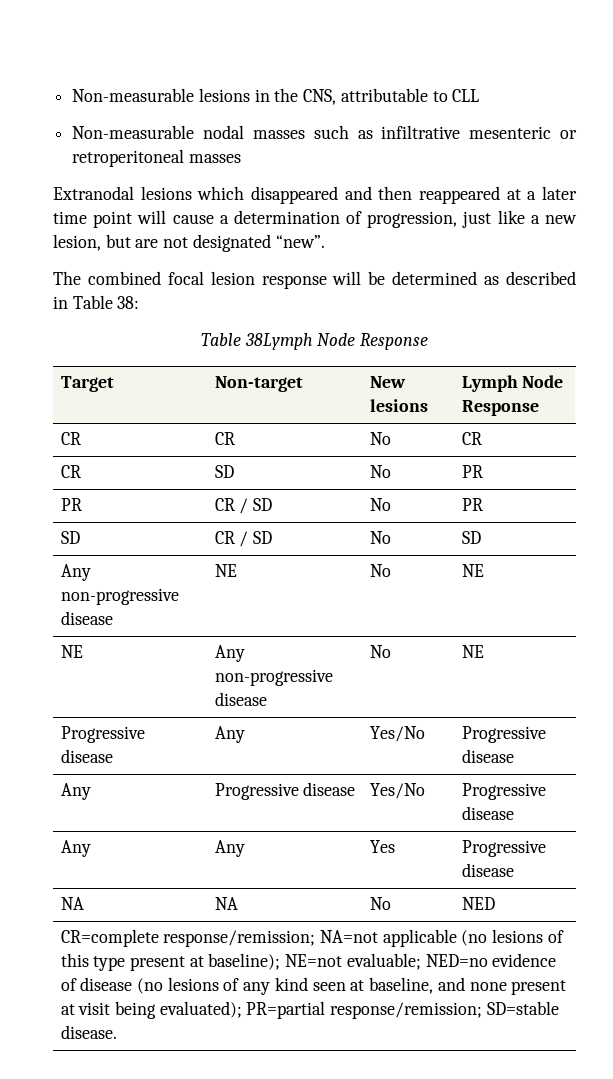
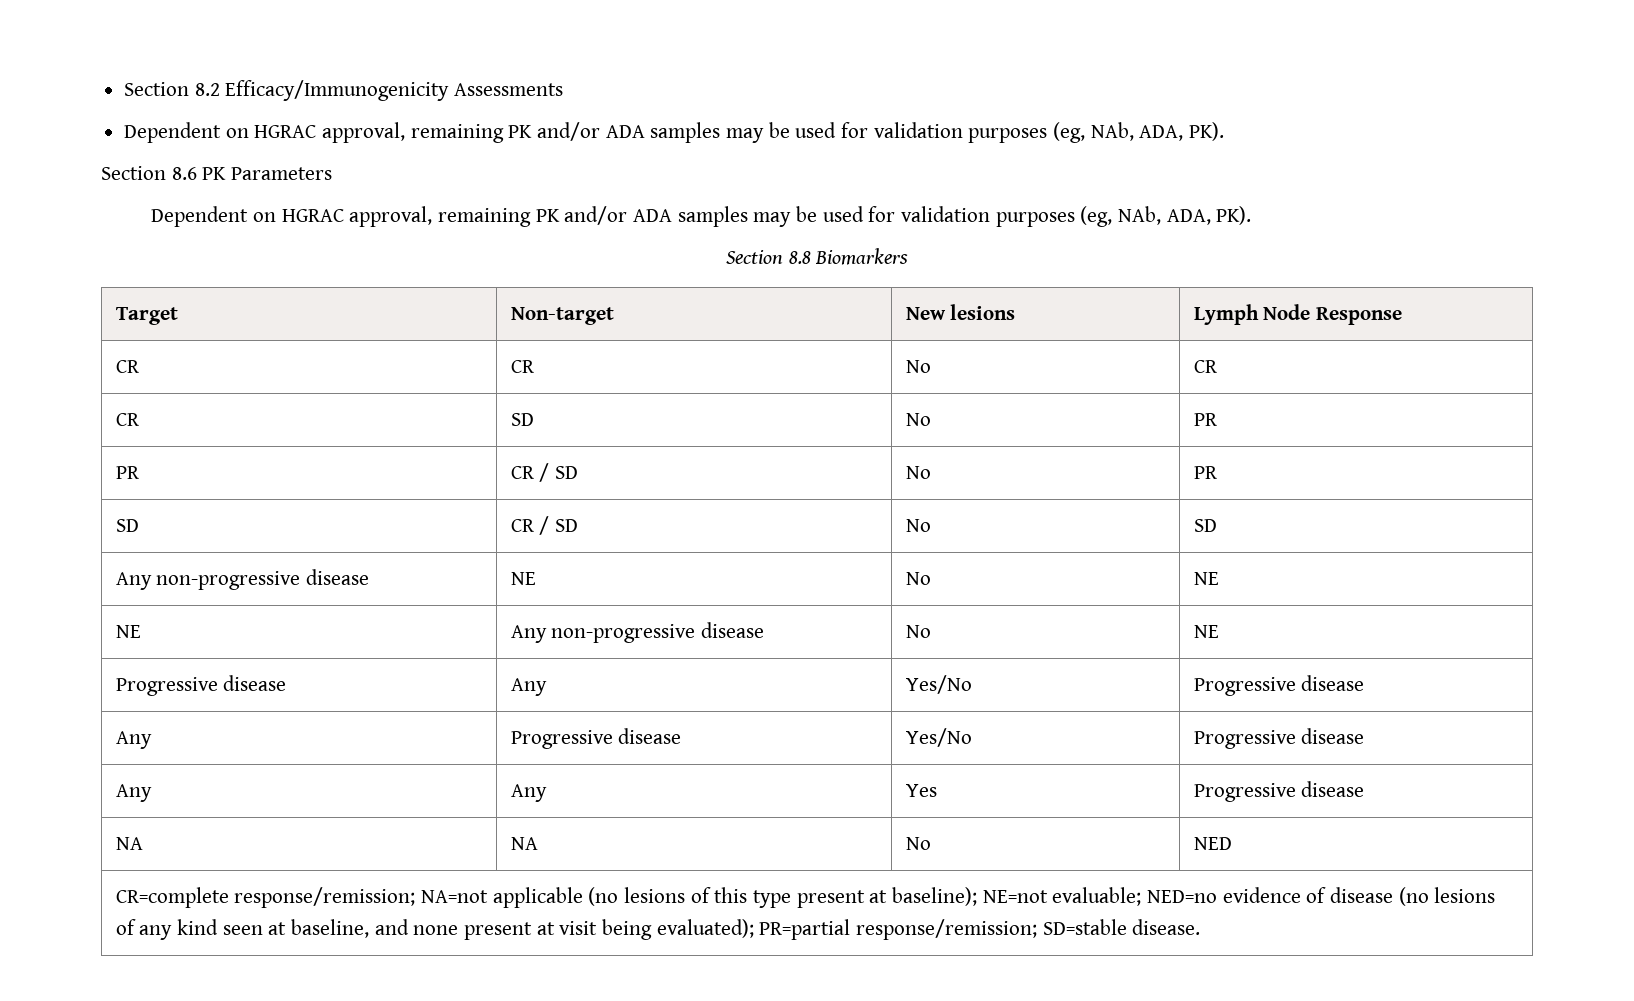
- Non-measurable lesions in the CNS, attributable to CLL
- Non-measurable nodal masses such as infiltrative mesenteric or retroperitoneal masses
- Extranodal lesions which disappeared and then reappeared at a later time point will cause a determination of progression, just like a new lesion, but are not designated “new”.
- The combined focal lesion response will be determined as described in Table 38:
- Table 38Lymph Node Response
+ Section 8.2 Efficacy/Immunogenicity Assessments
+ Dependent on HGRAC approval, remaining PK and/or ADA samples may be used for validation purposes (eg, NAb, ADA, PK).
+ Section 8.6 PK Parameters
+ Dependent on HGRAC approval, remaining PK and/or ADA samples may be used for validation purposes (eg, NAb, ADA, PK).
+ Section 8.8 Biomarkers

